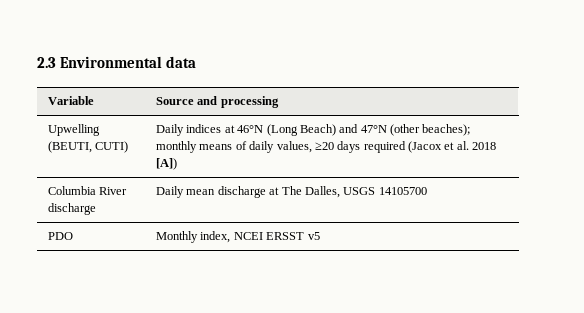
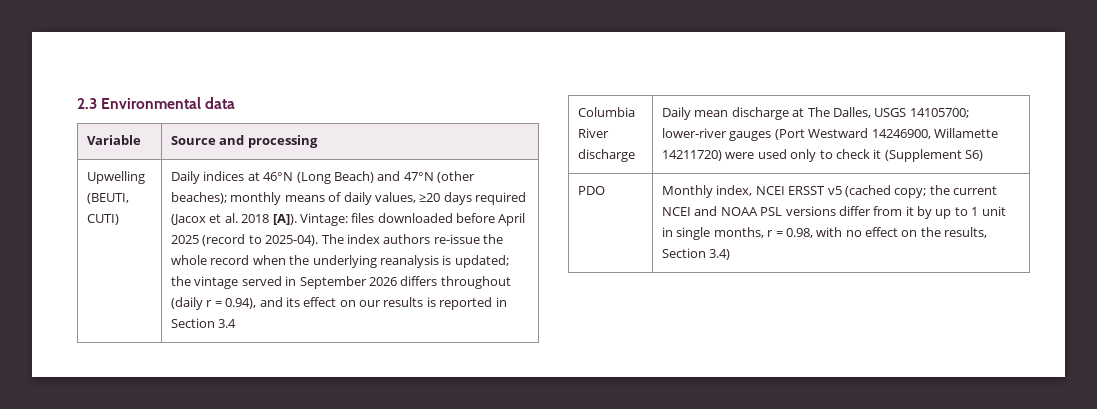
- Daily indices at 46°N (Long Beach) and 47°N (other beaches); monthly means of daily values, ≥20 days required (Jacox et al. 2018 [A])
+ Daily indices at 46°N (Long Beach) and 47°N (other beaches); monthly means of daily values, ≥20 days required (Jacox et al. 2018 [A]). Vintage: files downloaded before April 2025 (record to 2025-04). The index authors re-issue the whole record when the underlying reanalysis is updated; the vintage served in September 2026 differs throughout (daily r = 0.94), and its effect on our results is reported in Section 3.4
- Columbia River discharge | Daily mean discharge at The Dalles, USGS 14105700
+ Columbia River discharge | Daily mean discharge at The Dalles, USGS 14105700; lower-river gauges (Port Westward 14246900, Willamette 14211720) were used only to check it (Supplement S6)
- PDO | Monthly index, NCEI ERSST v5
+ PDO | Monthly index, NCEI ERSST v5 (cached copy; the current NCEI and NOAA PSL versions differ from it by up to 1 unit in single months, r = 0.98, with no effect on the results, Section 3.4)

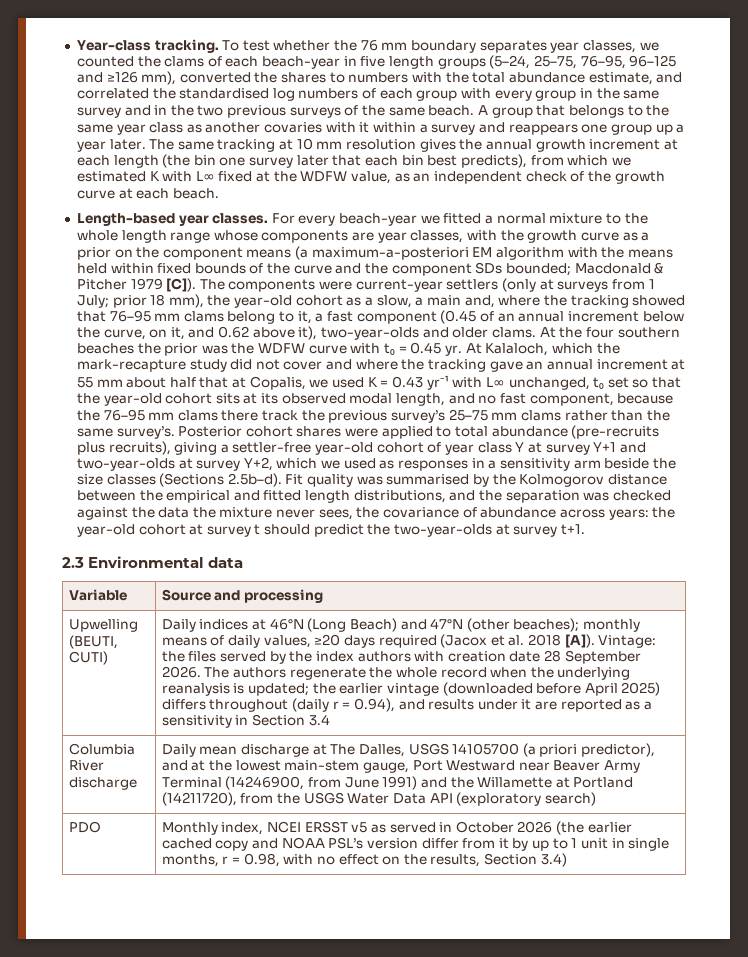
+ Year-class tracking. To test whether the 76 mm boundary separates year classes, we counted the clams of each beach-year in five length groups (5–24, 25–75, 76–95, 96–125 and ≥126 mm), converted the shares to numbers with the total abundance estimate, and correlated the standardised log numbers of each group with every group in the same survey and in the two previous surveys of the same beach. A group that belongs to the same year class as another covaries with it within a survey and reappears one group up a year later. The same tracking at 10 mm resolution gives the annual growth increment at each length (the bin one survey later that each bin best predicts), from which we estimated K with L∞ fixed at the WDFW value, as an independent check of the growth curve at each beach.
+ Length-based year classes. For every beach-year we fitted a normal mixture to the whole length range whose components are year classes, with the growth curve as a prior on the component means (a maximum-a-posteriori EM algorithm with the means held within fixed bounds of the curve and the component SDs bounded; Macdonald & Pitcher 1979 [C]). The components were current-year settlers (only at surveys from 1 July; prior 18 mm), the year-old cohort as a slow, a main and, where the tracking showed that 76–95 mm clams belong to it, a fast component (0.45 of an annual increment below the curve, on it, and 0.62 above it), two-year-olds and older clams. At the four southern beaches the prior was the WDFW curve with t₀ = 0.45 yr. At Kalaloch, which the mark-recapture study did not cover and where the tracking gave an annual increment at 55 mm about half that at Copalis, we used K = 0.43 yr⁻¹ with L∞ unchanged, t₀ set so that the year-old cohort sits at its observed modal length, and no fast component, because the 76–95 mm clams there track the previous survey’s 25–75 mm clams rather than the same survey’s. Posterior cohort shares were applied to total abundance (pre-recruits plus recruits), giving a settler-free year-old cohort of year class Y at survey Y+1 and two-year-olds at survey Y+2, which we used as responses in a sensitivity arm beside the size classes (Sections 2.5b–d). Fit quality was summarised by the Kolmogorov distance between the empirical and fitted length distributions, and the separation was checked against the data the mixture never sees, the covariance of abundance across years: the year-old cohort at survey t should predict the two-year-olds at survey t+1.
- Daily indices at 46°N (Long Beach) and 47°N (other beaches); monthly means of daily values, ≥20 days required (Jacox et al. 2018 [A]). Vintage: files downloaded before April 2025 (record to 2025-04). The index authors re-issue the whole record when the underlying reanalysis is updated; the vintage served in September 2026 differs throughout (daily r = 0.94), and its effect on our results is reported in Section 3.4
+ Daily indices at 46°N (Long Beach) and 47°N (other beaches); monthly means of daily values, ≥20 days required (Jacox et al. 2018 [A]). Vintage: the files served by the index authors with creation date 28 September 2026. The authors regenerate the whole record when the underlying reanalysis is updated; the earlier vintage (downloaded before April 2025) differs throughout (daily r = 0.94), and results under it are reported as a sensitivity in Section 3.4
- Daily mean discharge at The Dalles, USGS 14105700; lower-river gauges (Port Westward 14246900, Willamette 14211720) were used only to check it (Supplement S6)
+ Daily mean discharge at The Dalles, USGS 14105700 (a priori predictor), and at the lowest main-stem gauge, Port Westward near Beaver Army Terminal (14246900, from June 1991) and the Willamette at Portland (14211720), from the USGS Water Data API (exploratory search)
- Monthly index, NCEI ERSST v5 (cached copy; the current NCEI and NOAA PSL versions differ from it by up to 1 unit in single months, r = 0.98, with no effect on the results, Section 3.4)
+ Monthly index, NCEI ERSST v5 as served in October 2026 (the earlier cached copy and NOAA PSL’s version differ from it by up to 1 unit in single months, r = 0.98, with no effect on the results, Section 3.4)

